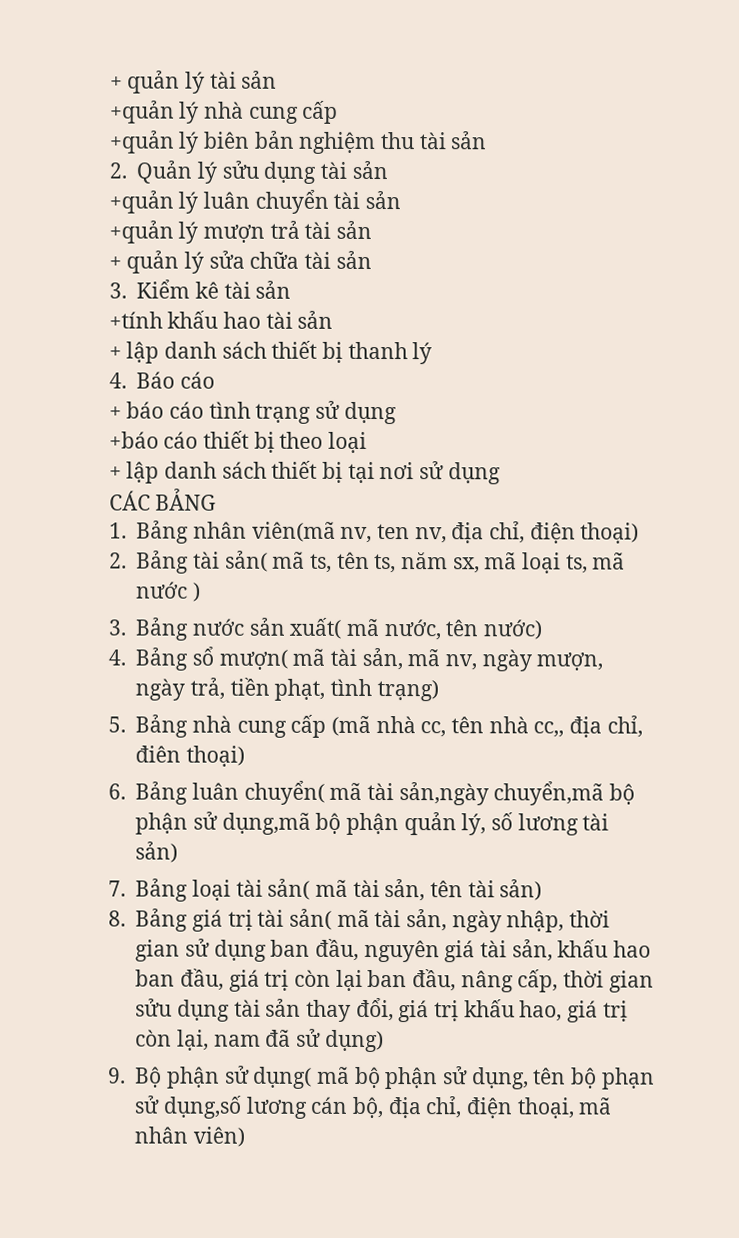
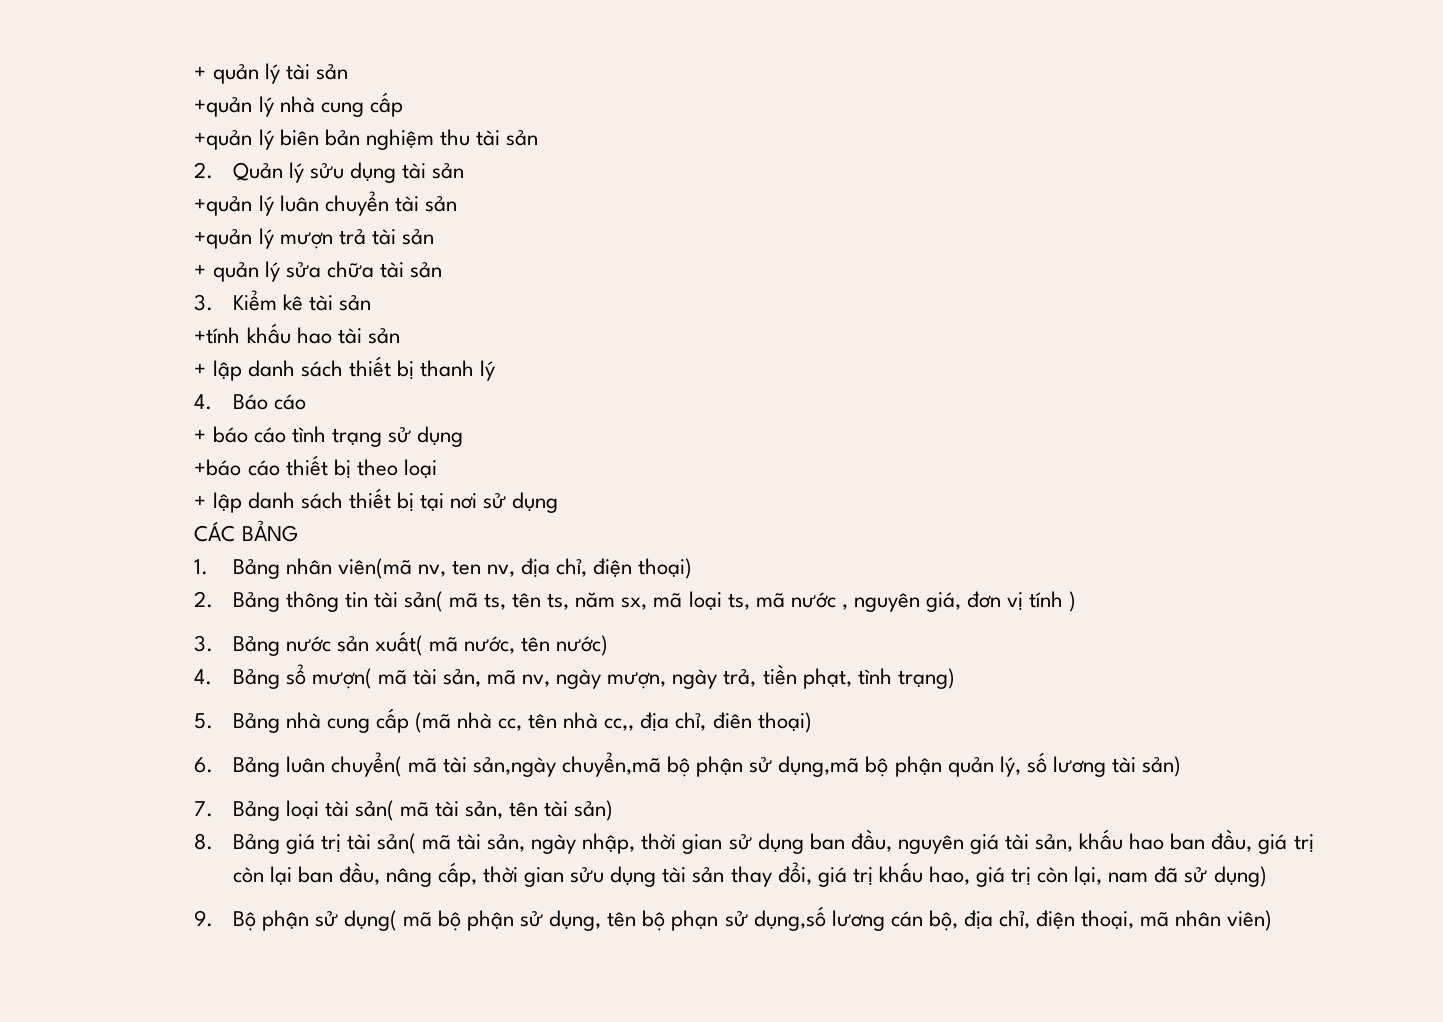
- 2. Bảng tài sản( mã ts, tên ts, năm sx, mã loại ts, mã nước )
+ 2. Bảng thông tin tài sản( mã ts, tên ts, năm sx, mã loại ts, mã nước , nguyên giá, đơn vị tính )

